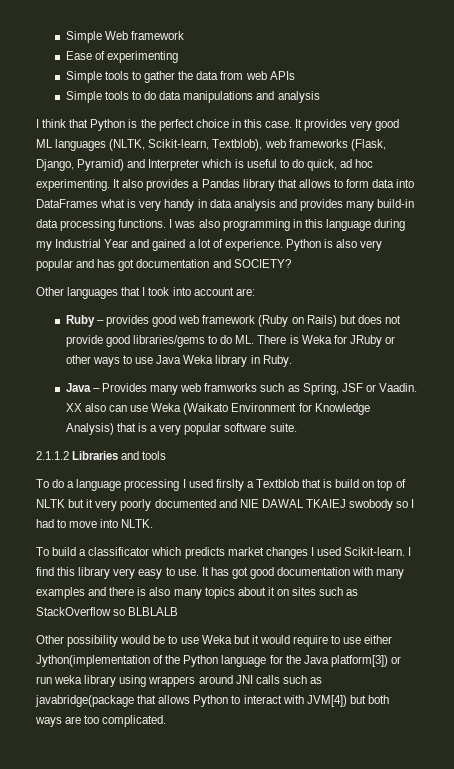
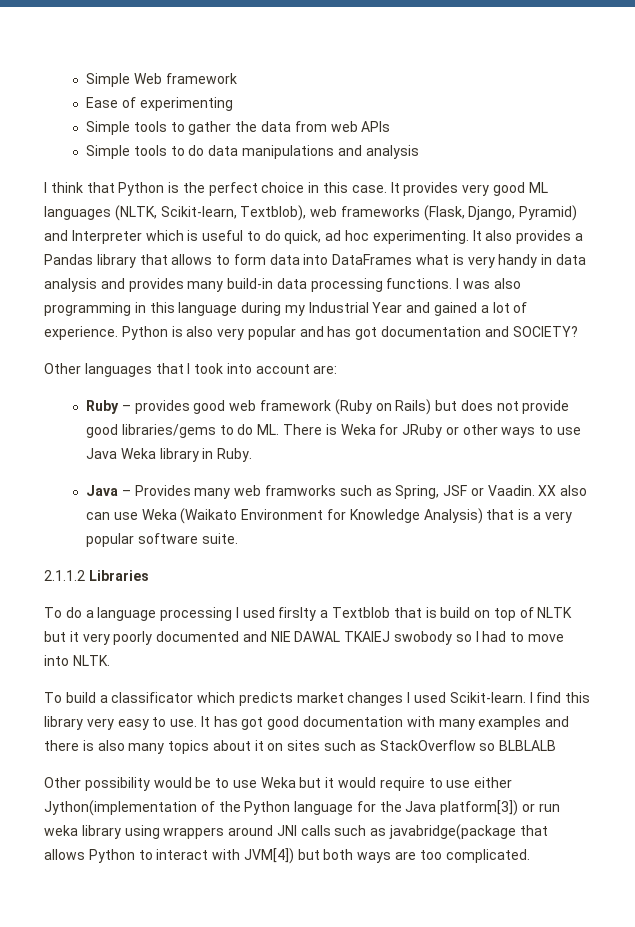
- 2.1.1.2 Libraries and tools
+ 2.1.1.2 Libraries

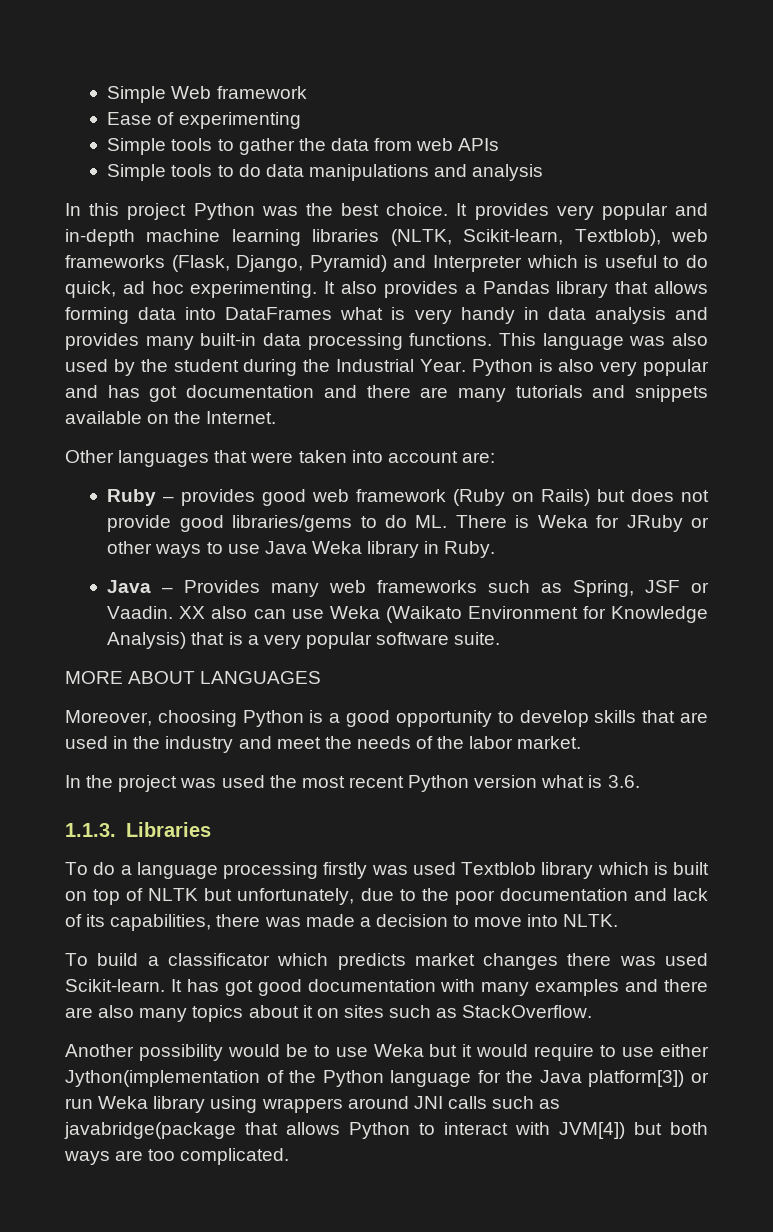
- I think that Python is the perfect choice in this case. It provides very good ML languages (NLTK, Scikit-learn, Textblob), web frameworks (Flask, Django, Pyramid) and Interpreter which is useful to do quick, ad hoc experimenting.
+ In this project Python was the best choice. It provides very popular and in-depth machine learning libraries (NLTK, Scikit-learn, Textblob), web frameworks (Flask, Django, Pyramid) and Interpreter which is useful to do quick, ad hoc experimenting.
- It also provides a Pandas library that allows to form data into DataFrames what is very handy in data analysis and provides many build-in data processing functions.
+ It also provides a Pandas library that allows forming data into DataFrames what is very handy in data analysis and provides many built-in data processing functions.
- I was also programming in this language during my Industrial Year and gained a lot of experience.
+ This language was also used by the student during the Industrial Year.
- Python is also very popular and has got documentation and SOCIETY?
+ Python is also very popular and has got documentation and there are many tutorials and snippets available on the Internet.
- Other languages that I took into account are:
+ Other languages that were taken into account are:
- Java – Provides many web framworks such as Spring, JSF or Vaadin.
+ Java – Provides many web frameworks such as Spring, JSF or Vaadin.
- 2.1.1.2 Libraries
+ MORE ABOUT LANGUAGES
+ Moreover, choosing Python is a good opportunity to develop skills that are used in the industry and meet the needs of the labor market.
+ In the project was used the most recent Python version what is 3.6.
+ 1.1.3. Libraries
- To do a language processing I used firslty a Textblob that is build on top of NLTK but it very poorly documented and NIE DAWAL TKAIEJ swobody so I had to move into NLTK.
+ To do a language processing firstly was used Textblob library which is built on top of NLTK but unfortunately, due to the poor documentation and lack of its capabilities, there was made a decision to move into NLTK.
- To build a classificator which predicts market changes I used Scikit-learn. I find this library very easy to use.
+ To build a classificator which predicts market changes there was used Scikit-learn.
- It has got good documentation with many examples and there is also many topics about it on sites such as StackOverflow so BLBLALB
- Other possibility would be to use Weka but it would require to use either Jython(implementation of the Python language for the Java platform[3]) or run weka library using wrappers around JNI calls such as javabridge(package that allows Python to interact with JVM[4]) but both ways are too complicated.
+ It has got good documentation with many examples and there are also many topics about it on sites such as StackOverflow.
+ Another possibility would be to use Weka but it would require to use either Jython(implementation of the Python language for the Java platform[3]) or run Weka library using wrappers around JNI calls such as javabridge(package that allows Python to interact with JVM[4]) but both ways are too complicated.

